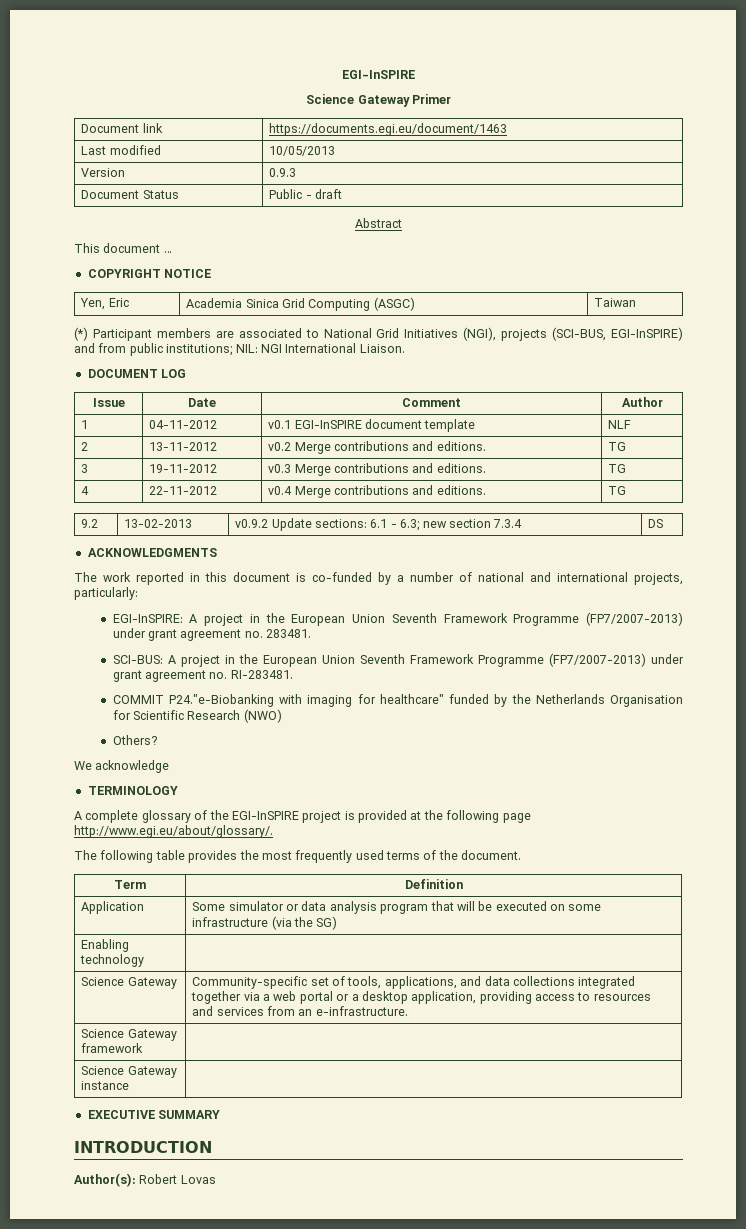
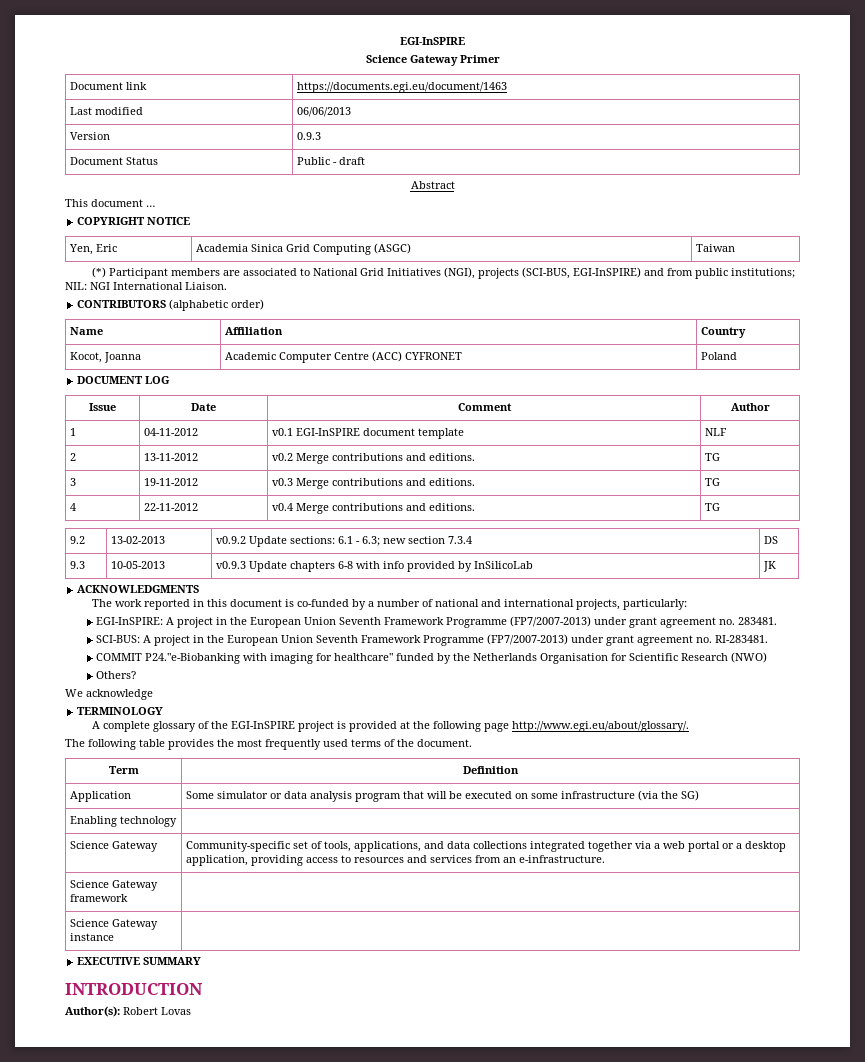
- Last modified | 10/05/2013
+ Last modified | 06/06/2013
+ CONTRIBUTORS (alphabetic order)
+ Name | Affiliation | Country
+ Kocot, Joanna | Academic Computer Centre (ACC) CYFRONET | Poland
+ 9.3 | 10-05-2013 | v0.9.3 Update chapters 6-8 with info provided by InSilicoLab | JK

